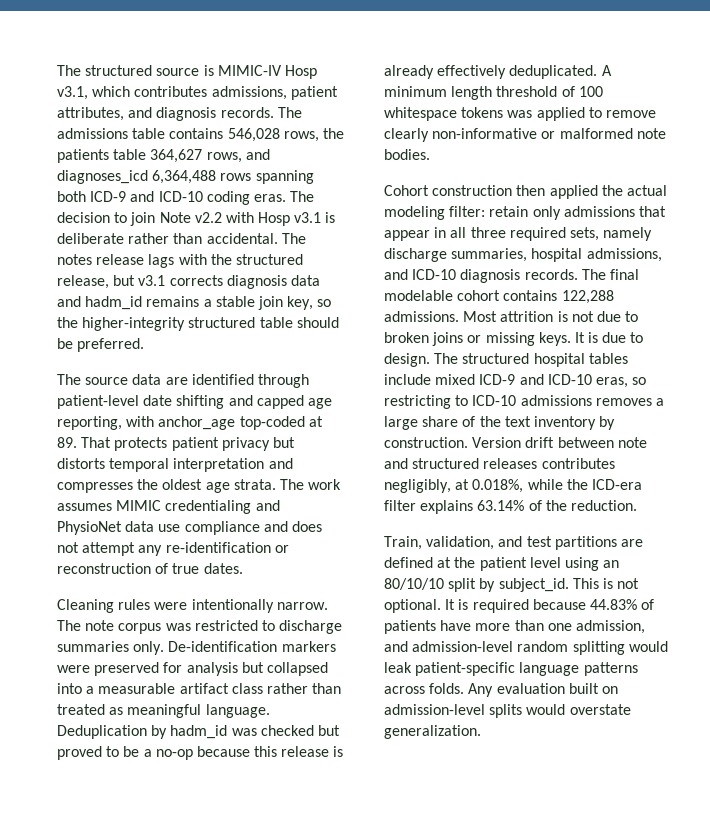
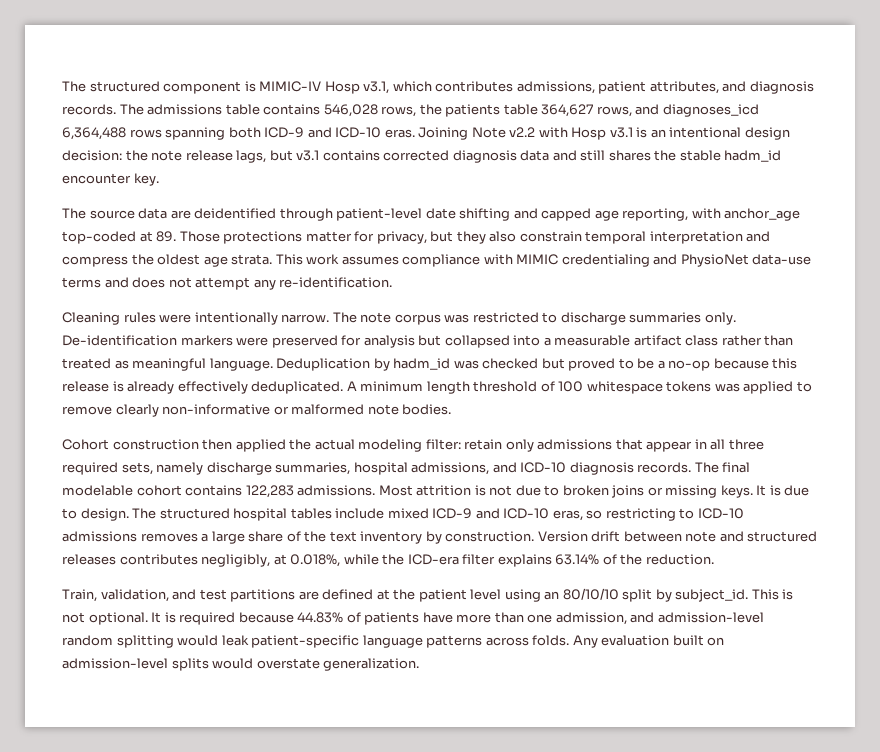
- The structured source is MIMIC-IV Hosp v3.1, which contributes admissions, patient attributes, and diagnosis records.
+ The structured component is MIMIC-IV Hosp v3.1, which contributes admissions, patient attributes, and diagnosis records.
- The admissions table contains 546,028 rows, the patients table 364,627 rows, and diagnoses_icd 6,364,488 rows spanning both ICD-9 and ICD-10 coding eras. The decision to join Note v2.2 with Hosp v3.1 is deliberate rather than accidental. The notes release lags with the structured release, but v3.1 corrects diagnosis data and hadm_id remains a stable join key, so the higher-integrity structured table should be preferred.
+ The admissions table contains 546,028 rows, the patients table 364,627 rows, and diagnoses_icd 6,364,488 rows spanning both ICD-9 and ICD-10 eras. Joining Note v2.2 with Hosp v3.1 is an intentional design decision: the note release lags, but v3.1 contains corrected diagnosis data and still shares the stable hadm_id encounter key.
- The source data are identified through patient-level date shifting and capped age reporting, with anchor_age top-coded at 89. That protects patient privacy but distorts temporal interpretation and compresses the oldest age strata.
+ The source data are deidentified through patient-level date shifting and capped age reporting, with anchor_age top-coded at 89. Those protections matter for privacy, but they also constrain temporal interpretation and compress the oldest age strata.
- The work assumes MIMIC credentialing and PhysioNet data use compliance and does not attempt any re-identification or reconstruction of true dates.
+ This work assumes compliance with MIMIC credentialing and PhysioNet data-use terms and does not attempt any re-identification.
- The final modelable cohort contains 122,288 admissions.
+ The final modelable cohort contains 122,283 admissions.

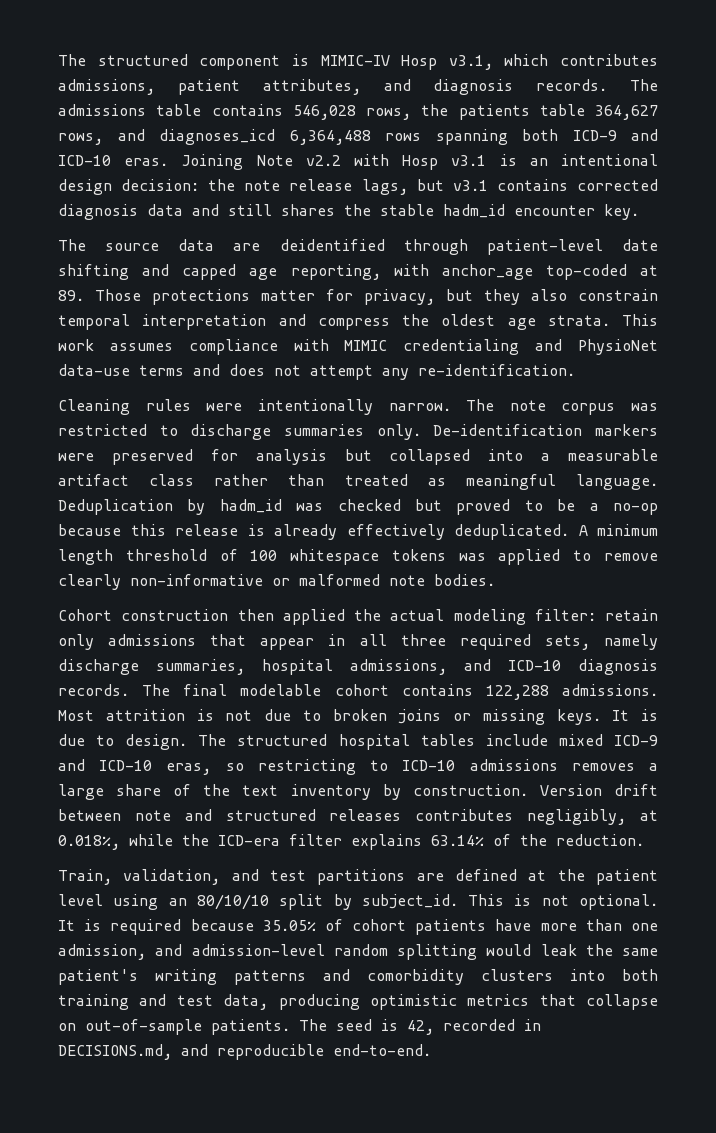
- The final modelable cohort contains 122,283 admissions.
+ The final modelable cohort contains 122,288 admissions.
- It is required because 44.83% of patients have more than one admission, and admission-level random splitting would leak patient-specific language patterns across folds. Any evaluation built on admission-level splits would overstate generalization.
+ It is required because 35.05% of cohort patients have more than one admission, and admission-level random splitting would leak the same patient's writing patterns and comorbidity clusters into both training and test data, producing optimistic metrics that collapse on out-of-sample patients. The seed is 42, recorded in DECISIONS.md, and reproducible end-to-end.

